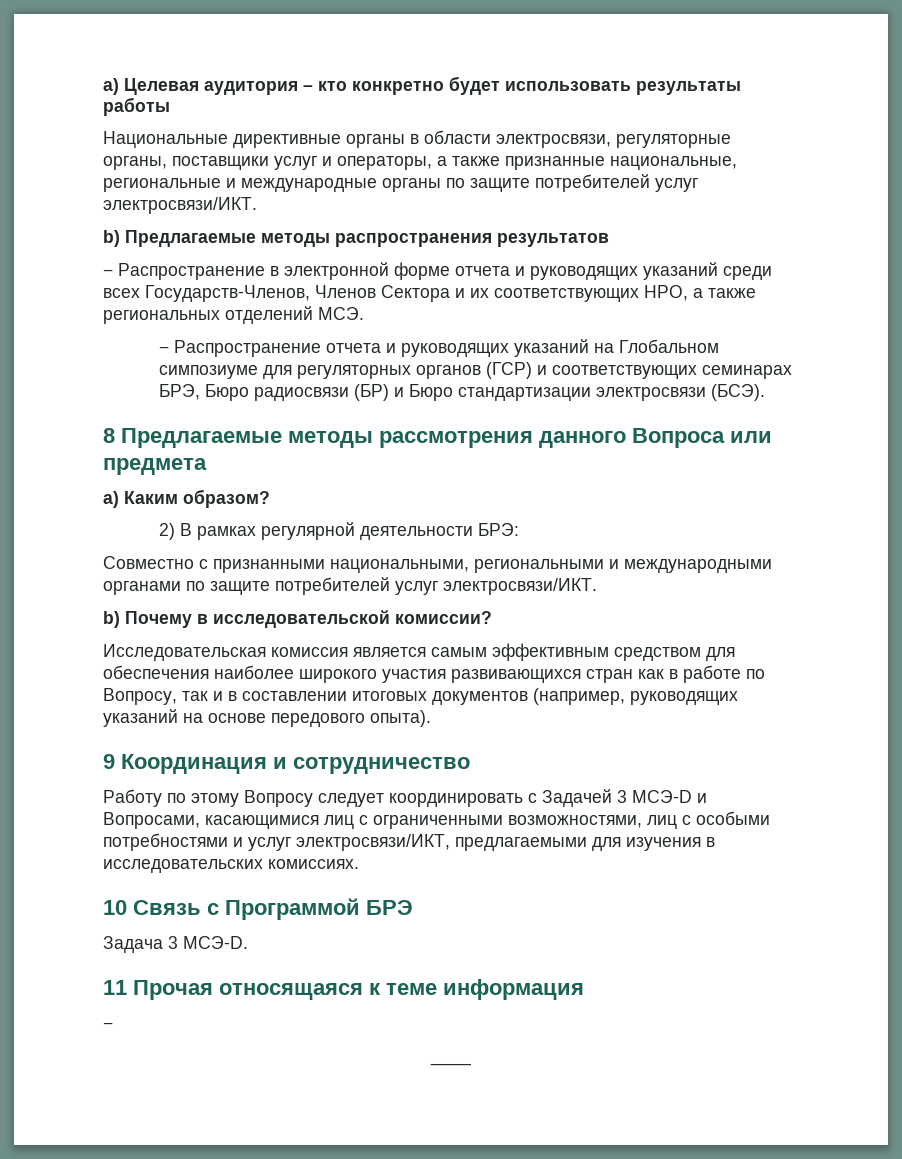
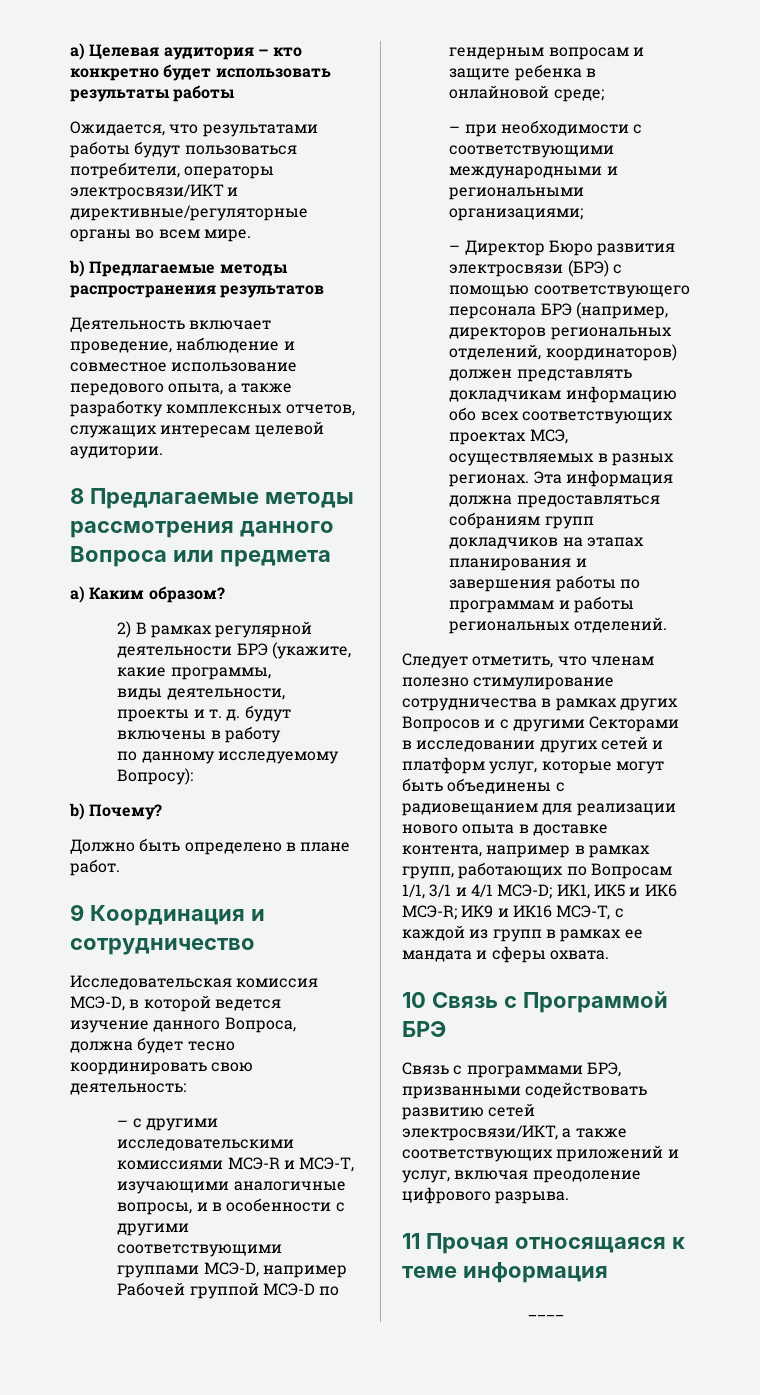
- Национальные директивные органы в области электросвязи, регуляторные органы, поставщики услуг и операторы, а также признанные национальные, региональные и международные органы по защите потребителей услуг электросвязи/ИКТ.
+ Ожидается, что результатами работы будут пользоваться потребители, операторы электросвязи/ИКТ и директивные/регуляторные органы во всем мире.
- − Распространение в электронной форме отчета и руководящих указаний среди всех Государств-Членов, Членов Сектора и их соответствующих НРО, а также региональных отделений МСЭ.
- − Распространение отчета и руководящих указаний на Глобальном симпозиуме для регуляторных органов (ГСР) и соответствующих семинарах БРЭ, Бюро радиосвязи (БР) и Бюро стандартизации электросвязи (БСЭ).
+ Деятельность включает проведение, наблюдение и совместное использование передового опыта, а также разработку комплексных отчетов, служащих интересам целевой аудитории.
- 2) В рамках регулярной деятельности БРЭ:
- Совместно с признанными национальными, региональными и международными органами по защите потребителей услуг электросвязи/ИКТ.
- b) Почему в исследовательской комиссии?
- Исследовательская комиссия является самым эффективным средством для обеспечения наиболее широкого участия развивающихся стран как в работе по Вопросу, так и в составлении итоговых документов (например, руководящих указаний на основе передового опыта).
+ 2) В рамках регулярной деятельности БРЭ (укажите, какие программы,
+ виды деятельности, проекты и т. д. будут включены в работу
+ по данному исследуемому Вопросу):
+ b) Почему?
+ Должно быть определено в плане работ.
  9 Координация и сотрудничество
- Работу по этому Вопросу следует координировать с Задачей 3 МСЭ-D и Вопросами, касающимися лиц с ограниченными возможностями, лиц с особыми потребностями и услуг электросвязи/ИКТ, предлагаемыми для изучения в исследовательских комиссиях.
+ Исследовательская комиссия МСЭ-D, в которой ведется изучение данного Вопроса, должна будет тесно координировать свою деятельность:
+ – с другими исследовательскими комиссиями МСЭ-R и МСЭ-T, изучающими аналогичные вопросы, и в особенности с другими соответствующими группами МСЭ-D, например Рабочей группой МСЭ-D по гендерным вопросам и защите ребенка в онлайновой среде;
+ – при необходимости с соответствующими международными и региональными организациями;
+ – Директор Бюро развития электросвязи (БРЭ) с помощью соответствующего персонала БРЭ (например, директоров региональных отделений, координаторов) должен представлять докладчикам информацию обо всех соответствующих проектах МСЭ, осуществляемых в разных регионах. Эта информация должна предоставляться собраниям групп докладчиков на этапах планирования и завершения работы по программам и работы региональных отделений.
+ Следует отметить, что членам полезно стимулирование сотрудничества в рамках других Вопросов и с другими Секторами в исследовании других сетей и платформ услуг, которые могут быть объединены с радиовещанием для реализации нового опыта в доставке контента, например в рамках групп, работающих по Вопросам 1/1, 3/1 и 4/1 МСЭ-D; ИК1, ИК5 и ИК6 МСЭ-R; ИК9 и ИК16 МСЭ-Т, с каждой из групп в рамках ее мандата и сферы охвата.
- Задача 3 МСЭ-D.
+ Связь с программами БРЭ, призванными содействовать развитию сетей электросвязи/ИКТ, а также соответствующих приложений и услуг, включая преодоление цифрового разрыва.
  11 Прочая относящаяся к теме информация
- −

